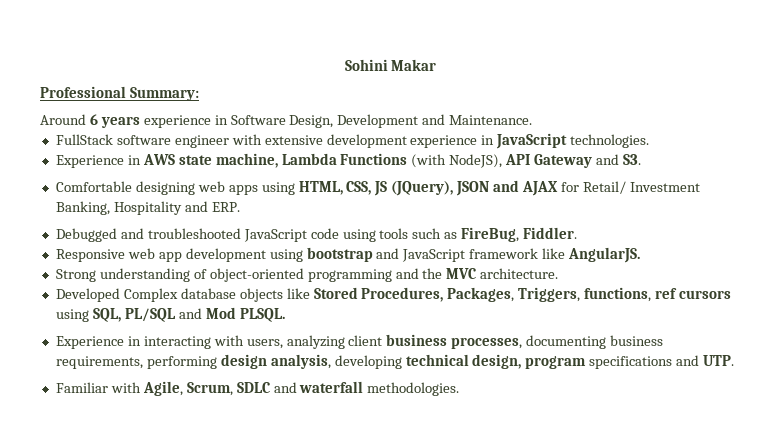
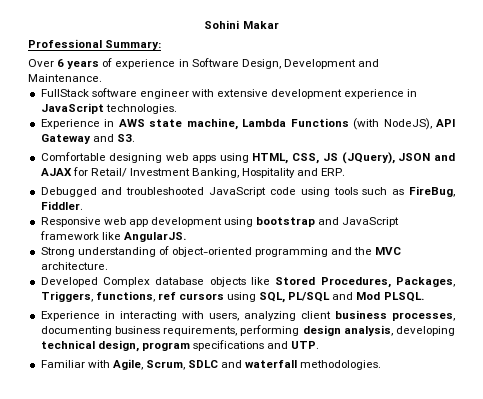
- Around 6 years experience in Software Design, Development and Maintenance.
+ Over 6 years of experience in Software Design, Development and Maintenance.

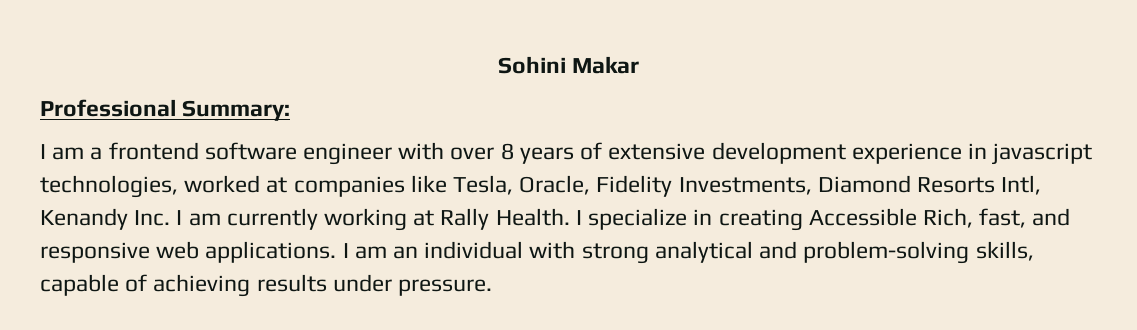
- Over 6 years of experience in Software Design, Development and Maintenance.
- FullStack software engineer with extensive development experience in JavaScript technologies.
- Experience in AWS state machine, Lambda Functions (with NodeJS), API Gateway and S3.
- Comfortable designing web apps using HTML, CSS, JS (JQuery), JSON and AJAX for Retail/ Investment Banking, Hospitality and ERP.
- Debugged and troubleshooted JavaScript code using tools such as FireBug, Fiddler.
- Responsive web app development using bootstrap and JavaScript framework like AngularJS.
- Strong understanding of object-oriented programming and the MVC architecture.
- Developed Complex database objects like Stored Procedures, Packages, Triggers, functions, ref cursors using SQL, PL/SQL and Mod PLSQL.
- Experience in interacting with users, analyzing client business processes, documenting business requirements, performing design analysis, developing technical design, program specifications and UTP.
- Familiar with Agile, Scrum, SDLC and waterfall methodologies.
+ I am a frontend software engineer with over 8 years of extensive development experience in javascript technologies, worked at companies like Tesla, Oracle, Fidelity Investments, Diamond Resorts Intl, Kenandy Inc. I am currently working at Rally Health. I specialize in creating Accessible Rich, fast, and responsive web applications. I am an individual with strong analytical and problem-solving skills, capable of achieving results under pressure.

